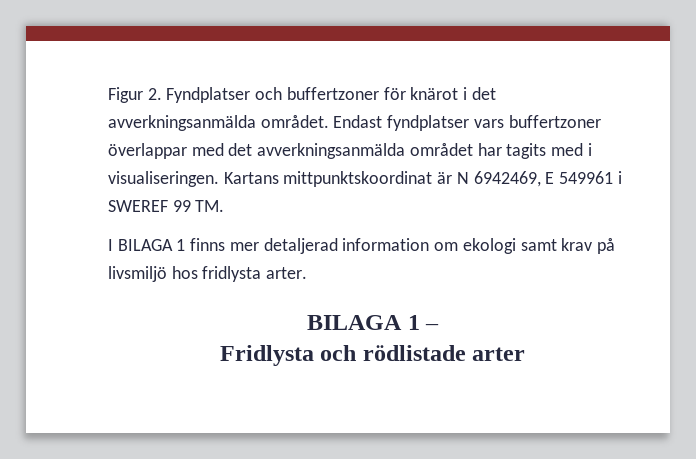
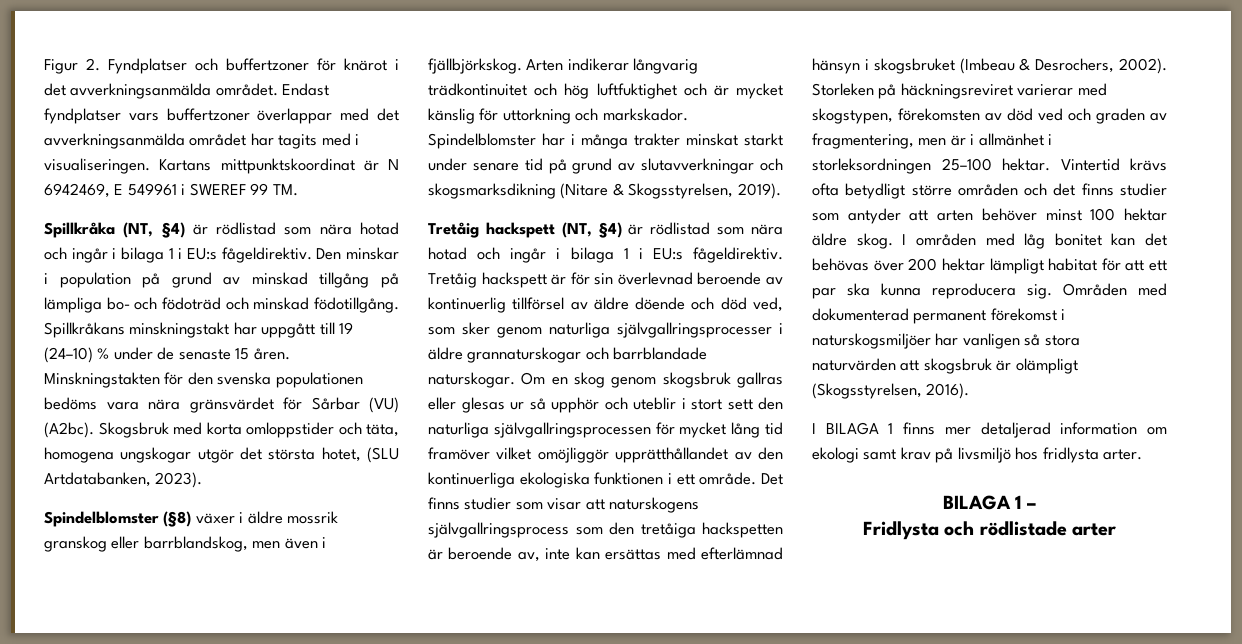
+ Spillkråka (NT, §4) är rödlistad som nära hotad och ingår i bilaga 1 i EU:s fågeldirektiv. Den minskar i population på grund av minskad tillgång på lämpliga bo- och födoträd och minskad födotillgång. Spillkråkans minskningstakt har uppgått till 19 (24–10) % under de senaste 15 åren. Minskningstakten för den svenska populationen bedöms vara nära gränsvärdet för Sårbar (VU) (A2bc). Skogsbruk med korta omloppstider och täta, homogena ungskogar utgör det största hotet, (SLU Artdatabanken, 2023).
+ Spindelblomster (§8) växer i äldre mossrik granskog eller barrblandskog, men även i fjällbjörkskog. Arten indikerar långvarig trädkontinuitet och hög luftfuktighet och är mycket känslig för uttorkning och markskador. Spindelblomster har i många trakter minskat starkt under senare tid på grund av slutavverkningar och skogsmarksdikning (Nitare & Skogsstyrelsen, 2019).
+ Tretåig hackspett (NT, §4) är rödlistad som nära hotad och ingår i bilaga 1 i EU:s fågeldirektiv. Tretåig hackspett är för sin överlevnad beroende av kontinuerlig tillförsel av äldre döende och död ved, som sker genom naturliga självgallringsprocesser i äldre grannaturskogar och barrblandade naturskogar. Om en skog genom skogsbruk gallras eller glesas ur så upphör och uteblir i stort sett den naturliga självgallringsprocessen för mycket lång tid framöver vilket omöjliggör upprätthållandet av den kontinuerliga ekologiska funktionen i ett område. Det finns studier som visar att naturskogens självgallringsprocess som den tretåiga hackspetten är beroende av, inte kan ersättas med efterlämnad hänsyn i skogsbruket (Imbeau & Desrochers, 2002). Storleken på häckningsreviret varierar med skogstypen, förekomsten av död ved och graden av fragmentering, men är i allmänhet i storleksordningen 25–100 hektar. Vintertid krävs ofta betydligt större områden och det finns studier som antyder att arten behöver minst 100 hektar äldre skog. I områden med låg bonitet kan det behövas över 200 hektar lämpligt habitat för att ett par ska kunna reproducera sig. Områden med dokumenterad permanent förekomst i naturskogsmiljöer har vanligen så stora naturvärden att skogsbruk är olämpligt (Skogsstyrelsen, 2016).

